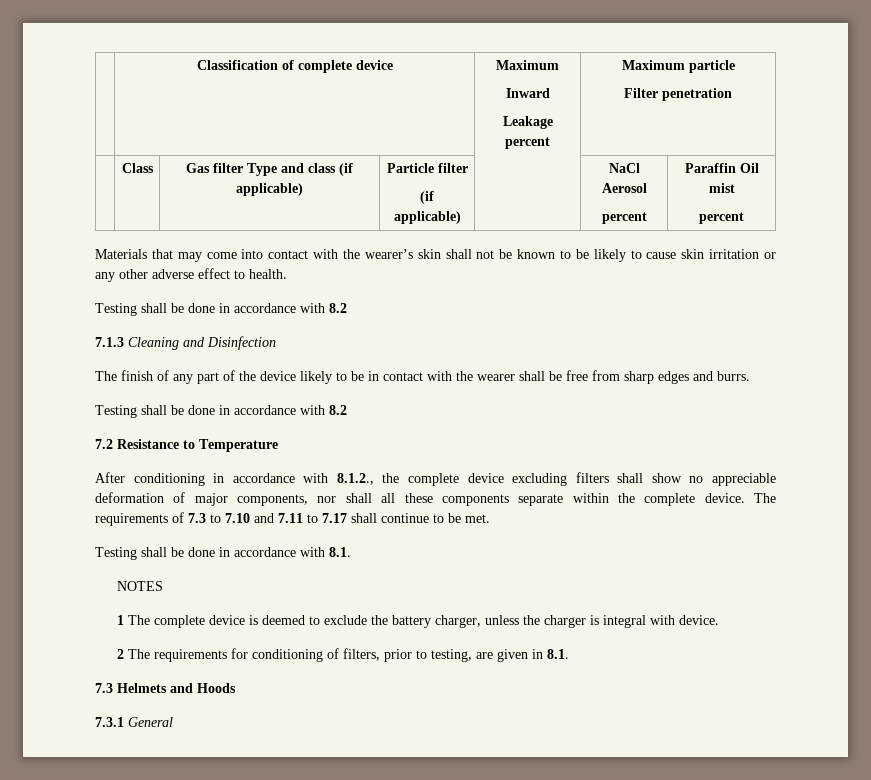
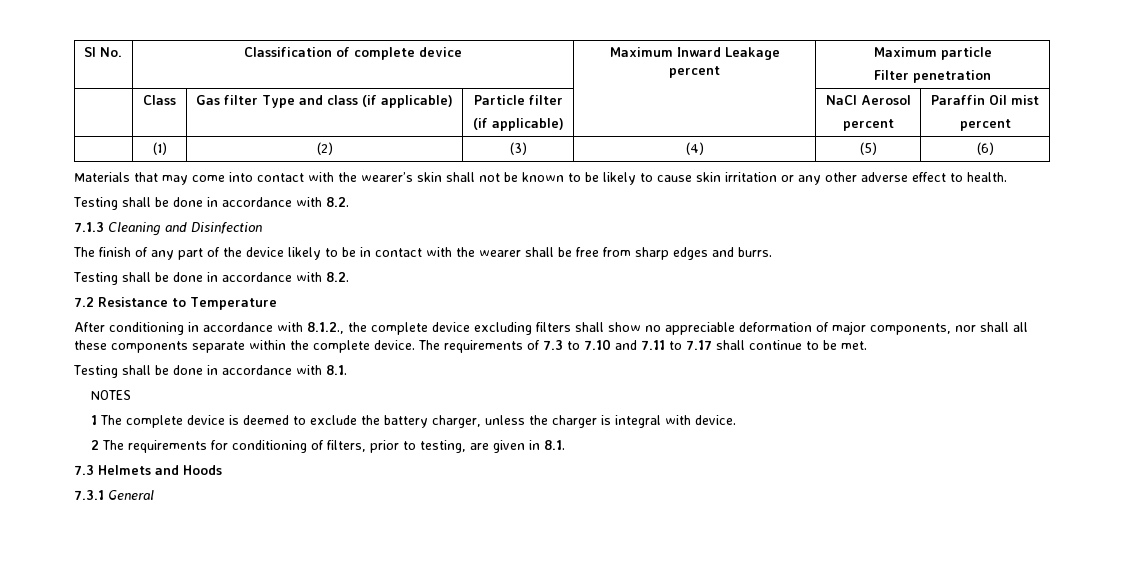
- | Classification of complete device | Maximum
- Inward
- Leakage percent | Maximum particle
+ Sl No. | Classification of complete device | Maximum Inward Leakage percent | Maximum particle
+ | (1) | (2) | (3) | (4) | (5) | (6)
  Materials that may come into contact with the wearer’s skin shall not be known to be likely to cause skin irritation or any other adverse effect to health.
- Testing shall be done in accordance with 8.2
+ Testing shall be done in accordance with 8.2.
  The finish of any part of the device likely to be in contact with the wearer shall be free from sharp edges and burrs.
- Testing shall be done in accordance with 8.2
+ Testing shall be done in accordance with 8.2.

